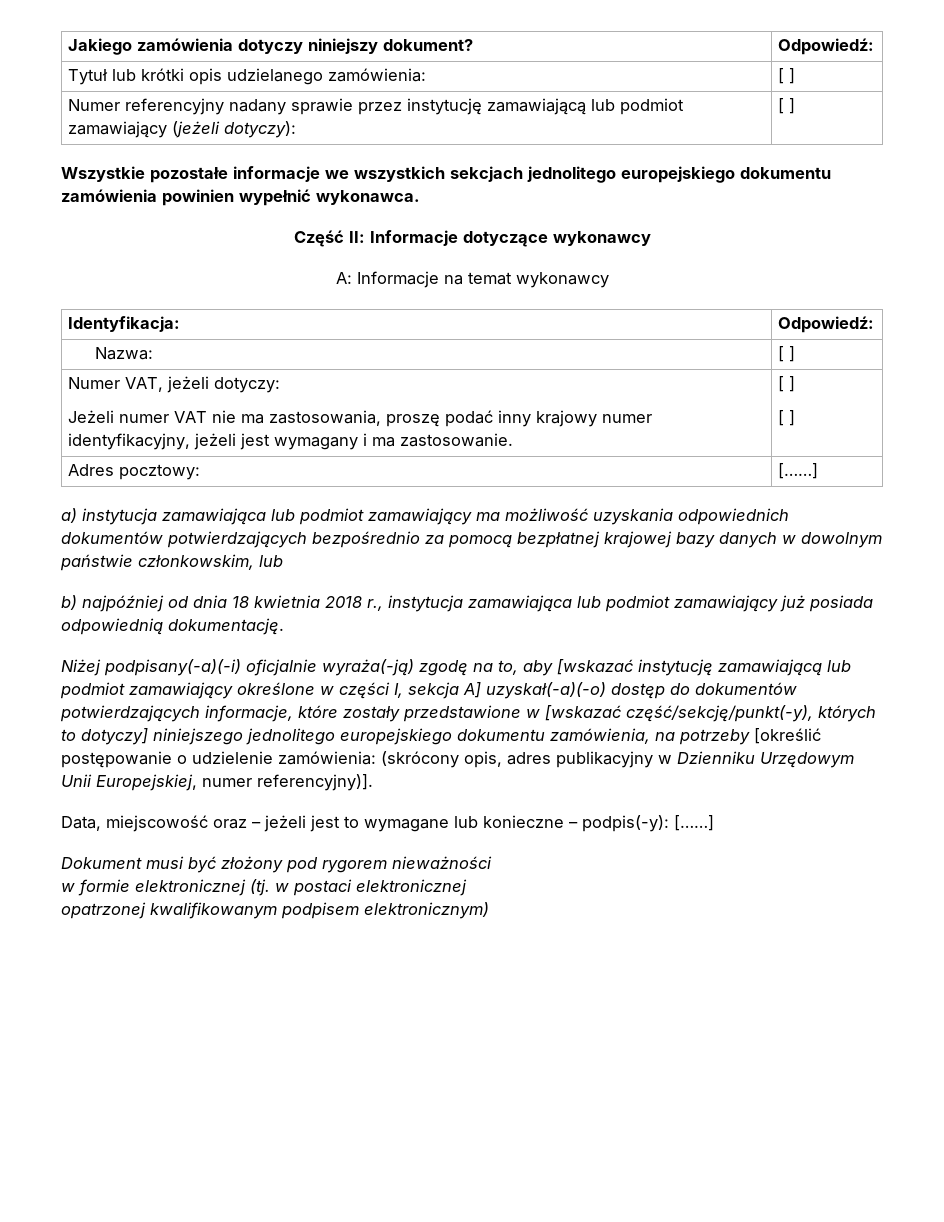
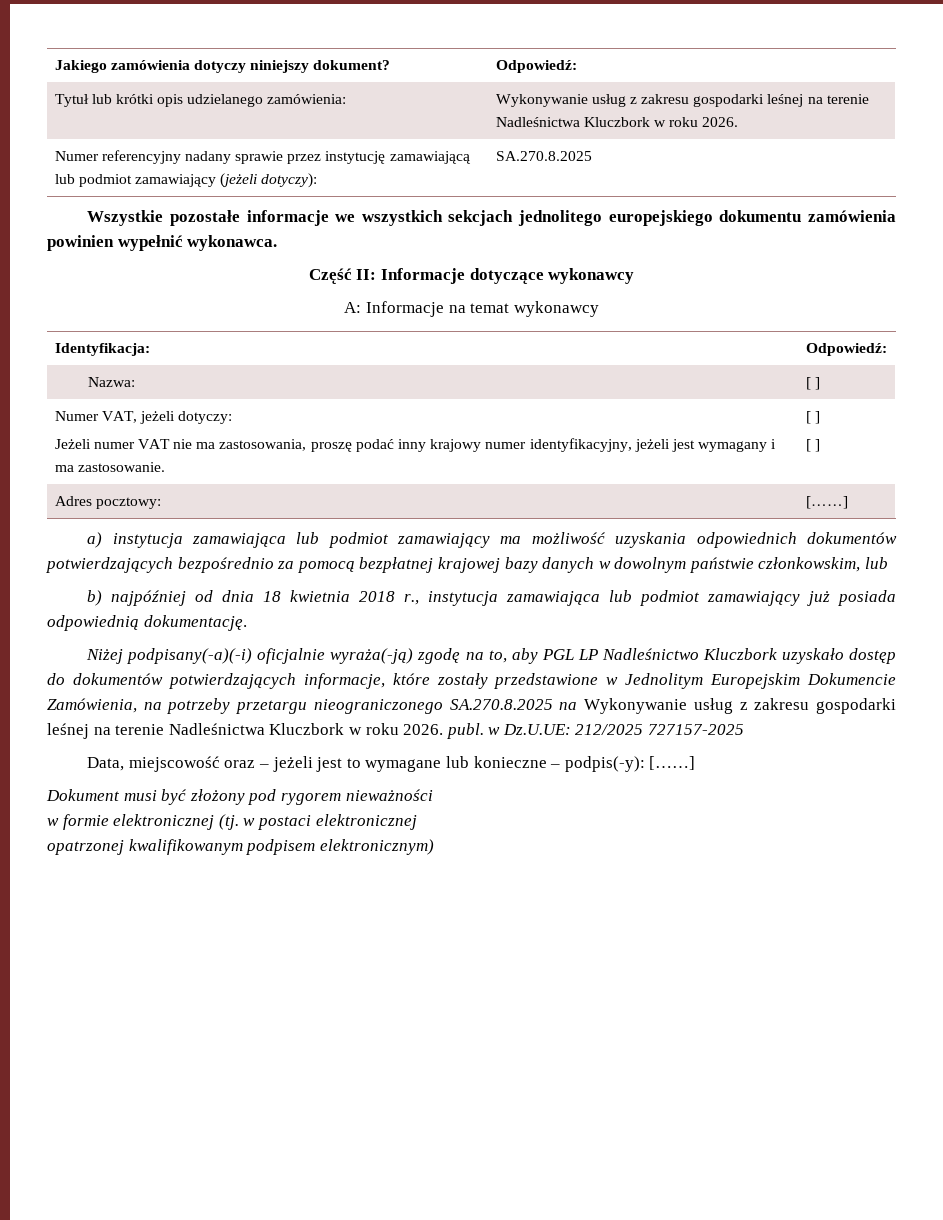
- Tytuł lub krótki opis udzielanego zamówienia: | [ ]
+ Tytuł lub krótki opis udzielanego zamówienia: | Wykonywanie usług z zakresu gospodarki leśnej na terenie Nadleśnictwa Kluczbork w roku 2026.
- Numer referencyjny nadany sprawie przez instytucję zamawiającą lub podmiot zamawiający (jeżeli dotyczy): | [ ]
+ Numer referencyjny nadany sprawie przez instytucję zamawiającą lub podmiot zamawiający (jeżeli dotyczy): | SA.270.8.2025
- Niżej podpisany(-a)(-i) oficjalnie wyraża(-ją) zgodę na to, aby [wskazać instytucję zamawiającą lub podmiot zamawiający określone w części I, sekcja A] uzyskał(-a)(-o) dostęp do dokumentów potwierdzających informacje, które zostały przedstawione w [wskazać część/sekcję/punkt(-y), których to dotyczy] niniejszego jednolitego europejskiego dokumentu zamówienia, na potrzeby [określić postępowanie o udzielenie zamówienia: (skrócony opis, adres publikacyjny w Dzienniku Urzędowym Unii Europejskiej, numer referencyjny)].
+ Niżej podpisany(-a)(-i) oficjalnie wyraża(-ją) zgodę na to, aby PGL LP Nadleśnictwo Kluczbork uzyskało dostęp do dokumentów potwierdzających informacje, które zostały przedstawione w Jednolitym Europejskim Dokumencie Zamówienia, na potrzeby przetargu nieograniczonego SA.270.8.2025 na Wykonywanie usług z zakresu gospodarki leśnej na terenie Nadleśnictwa Kluczbork w roku 2026. publ. w Dz.U.UE: 212/2025 727157-2025

